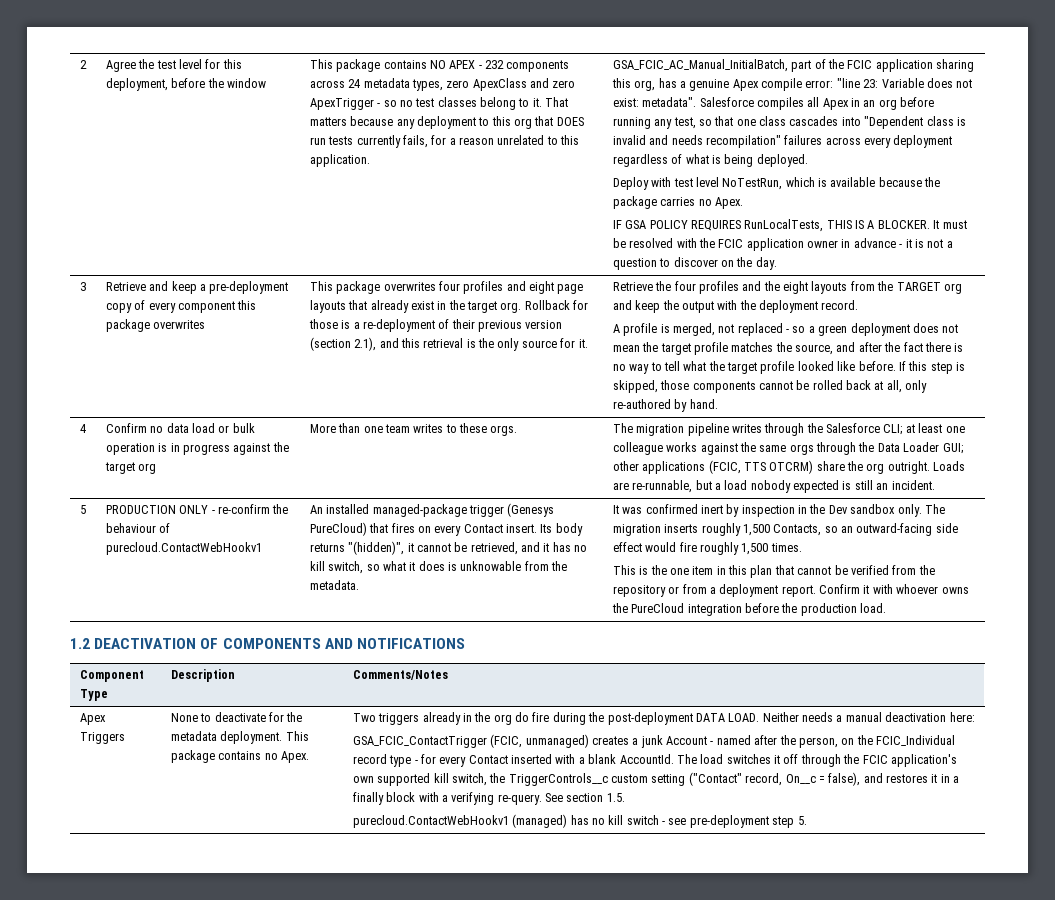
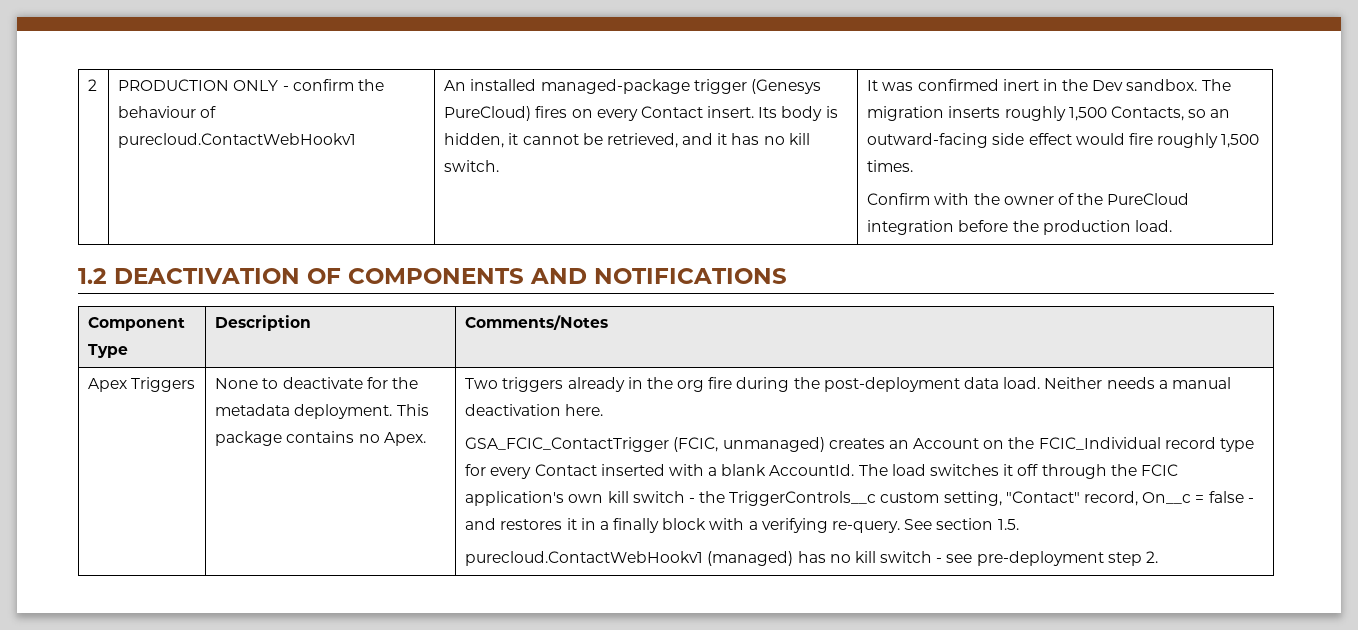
- Agree the test level for this deployment, before the window | This package contains NO APEX - 232 components across 24 metadata types, zero ApexClass and zero ApexTrigger - so no test classes belong to it. That matters because any deployment to this org that DOES run tests currently fails, for a reason unrelated to this application. | GSA_FCIC_AC_Manual_InitialBatch, part of the FCIC application sharing this org, has a genuine Apex compile error: "line 23: Variable does not exist: metadata". Salesforce compiles all Apex in an org before running any test, so that one class cascades into "Dependent class is invalid and needs recompilation" failures across every deployment regardless of what is being deployed.
- Deploy with test level NoTestRun, which is available because the package carries no Apex.
- IF GSA POLICY REQUIRES RunLocalTests, THIS IS A BLOCKER. It must be resolved with the FCIC application owner in advance - it is not a question to discover on the day.
- 3 | Retrieve and keep a pre-deployment copy of every component this package overwrites | This package overwrites four profiles and eight page layouts that already exist in the target org. Rollback for those is a re-deployment of their previous version (section 2.1), and this retrieval is the only source for it. | Retrieve the four profiles and the eight layouts from the TARGET org and keep the output with the deployment record.
- A profile is merged, not replaced - so a green deployment does not mean the target profile matches the source, and after the fact there is no way to tell what the target profile looked like before. If this step is skipped, those components cannot be rolled back at all, only re-authored by hand.
- 4 | Confirm no data load or bulk operation is in progress against the target org | More than one team writes to these orgs. | The migration pipeline writes through the Salesforce CLI; at least one colleague works against the same orgs through the Data Loader GUI; other applications (FCIC, TTS OTCRM) share the org outright. Loads are re-runnable, but a load nobody expected is still an incident.
- 5
- PRODUCTION ONLY - re-confirm the behaviour of purecloud.ContactWebHookv1
+ PRODUCTION ONLY - confirm the behaviour of purecloud.ContactWebHookv1
- An installed managed-package trigger (Genesys PureCloud) that fires on every Contact insert.
+ An installed managed-package trigger (Genesys PureCloud) fires on every Contact insert.
- Its body returns "(hidden)", it cannot be retrieved, and it has no kill switch, so what it does is unknowable from the metadata.
+ Its body is hidden, it cannot be retrieved, and it has no kill switch.
- It was confirmed inert by inspection in the Dev sandbox only.
+ It was confirmed inert in the Dev sandbox.
- This is the one item in this plan that cannot be verified from the repository or from a deployment report. Confirm it with whoever owns the PureCloud integration before the production load.
+ Confirm with the owner of the PureCloud integration before the production load.
- Two triggers already in the org do fire during the post-deployment DATA LOAD.
+ Two triggers already in the org fire during the post-deployment data load.
- Neither needs a manual deactivation here:
+ Neither needs a manual deactivation here.
- GSA_FCIC_ContactTrigger (FCIC, unmanaged) creates a junk Account - named after the person, on the FCIC_Individual record type - for every Contact inserted with a blank AccountId.
+ GSA_FCIC_ContactTrigger (FCIC, unmanaged) creates an Account on the FCIC_Individual record type for every Contact inserted with a blank AccountId.
- The load switches it off through the FCIC application's own supported kill switch, the TriggerControls__c custom setting ("Contact" record, On__c = false), and restores it in a finally block with a verifying re-query.
+ The load switches it off through the FCIC application's own kill switch - the TriggerControls__c custom setting, "Contact" record, On__c = false - and restores it in a finally block with a verifying re-query.
- purecloud.ContactWebHookv1 (managed) has no kill switch - see pre-deployment step 5.
+ purecloud.ContactWebHookv1 (managed) has no kill switch - see pre-deployment step 2.

